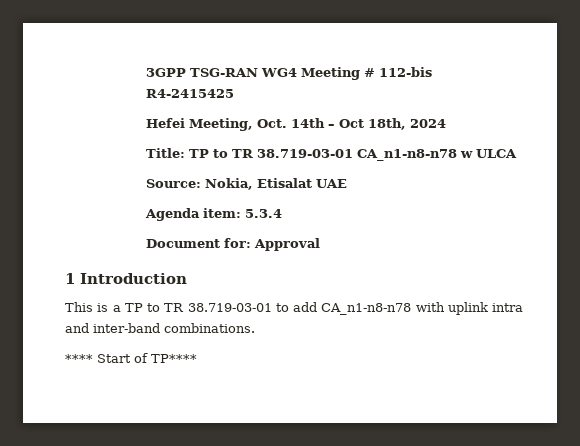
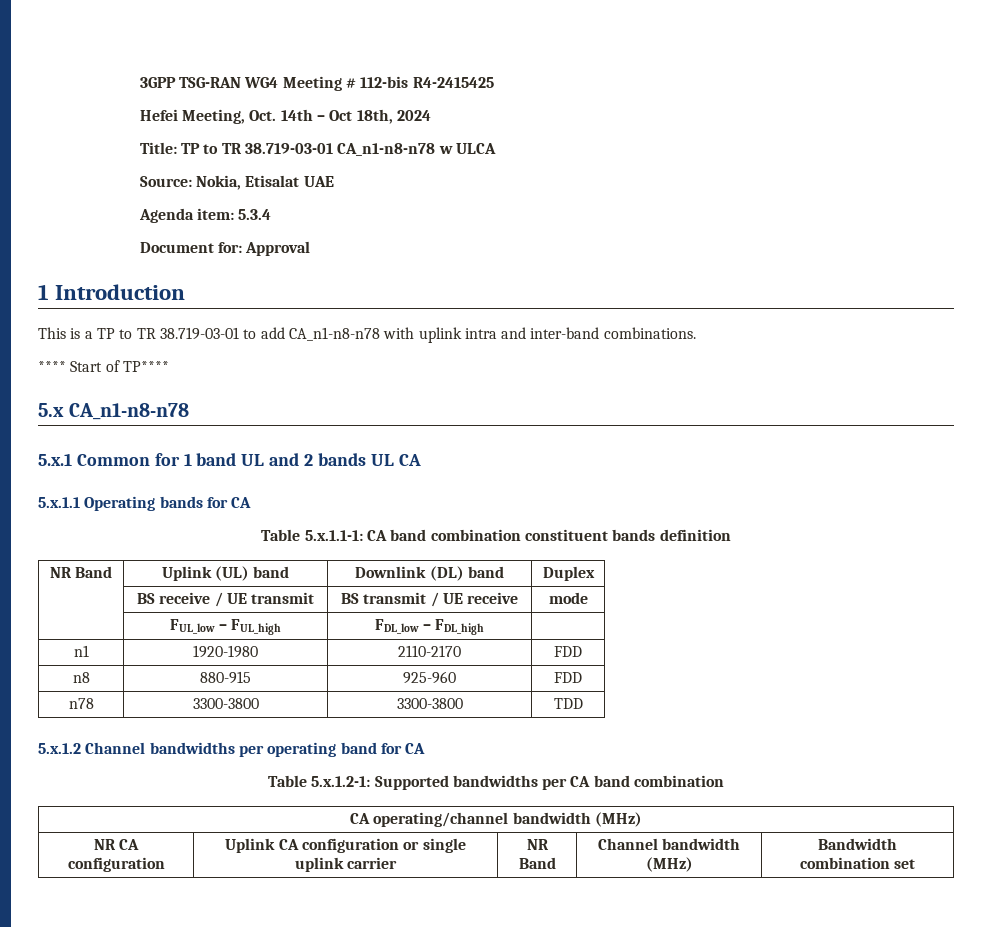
+ 5.x CA_n1-n8-n78
+ 5.x.1 Common for 1 band UL and 2 bands UL CA
+ 5.x.1.1 Operating bands for CA
+ Table 5.x.1.1-1: CA band combination constituent bands definition
+ NR Band | Uplink (UL) band | Downlink (DL) band | Duplex
+ | BS receive / UE transmit | BS transmit / UE receive | mode
+ | FUL_low – FUL_high | FDL_low – FDL_high |
+ n1 | 1920-1980 | 2110-2170 | FDD
+ n8 | 880-915 | 925-960 | FDD
+ n78 | 3300-3800 | 3300-3800 | TDD
+ 5.x.1.2 Channel bandwidths per operating band for CA
+ Table 5.x.1.2-1: Supported bandwidths per CA band combination
+ CA operating/channel bandwidth (MHz)
+ NR CA configuration | Uplink CA configuration or single uplink carrier | NR Band | Channel bandwidth (MHz) | Bandwidth combination set

